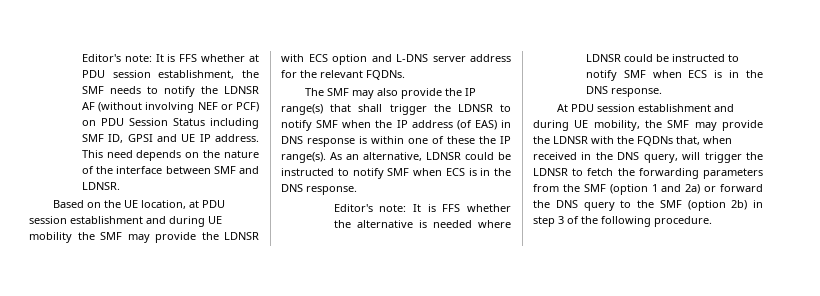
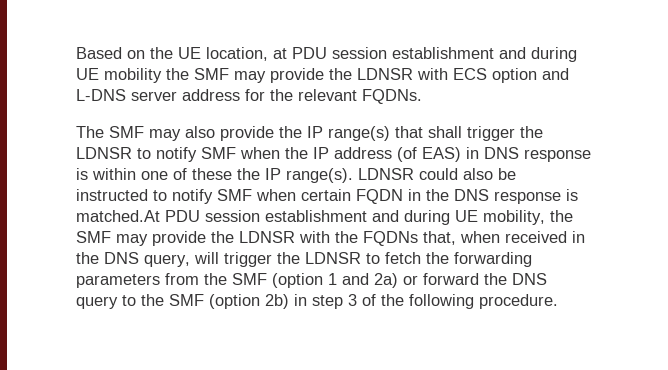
- Editor's note: It is FFS whether at PDU session establishment, the SMF needs to notify the LDNSR AF (without involving NEF or PCF) on PDU Session Status including SMF ID, GPSI and UE IP address. This need depends on the nature of the interface between SMF and LDNSR.
- As an alternative, LDNSR could be instructed to notify SMF when ECS is in the DNS response.
- Editor's note: It is FFS whether the alternative is needed where LDNSR could be instructed to notify SMF when ECS is in the DNS response.
- At PDU session establishment and during UE mobility, the SMF may provide the LDNSR with the FQDNs that, when received in the DNS query, will trigger the LDNSR to fetch the forwarding parameters from the SMF (option 1 and 2a) or forward the DNS query to the SMF (option 2b) in step 3 of the following procedure.
+ LDNSR could also be instructed to notify SMF when certain FQDN in the DNS response is matched.At PDU session establishment and during UE mobility, the SMF may provide the LDNSR with the FQDNs that, when received in the DNS query, will trigger the LDNSR to fetch the forwarding parameters from the SMF (option 1 and 2a) or forward the DNS query to the SMF (option 2b) in step 3 of the following procedure.

